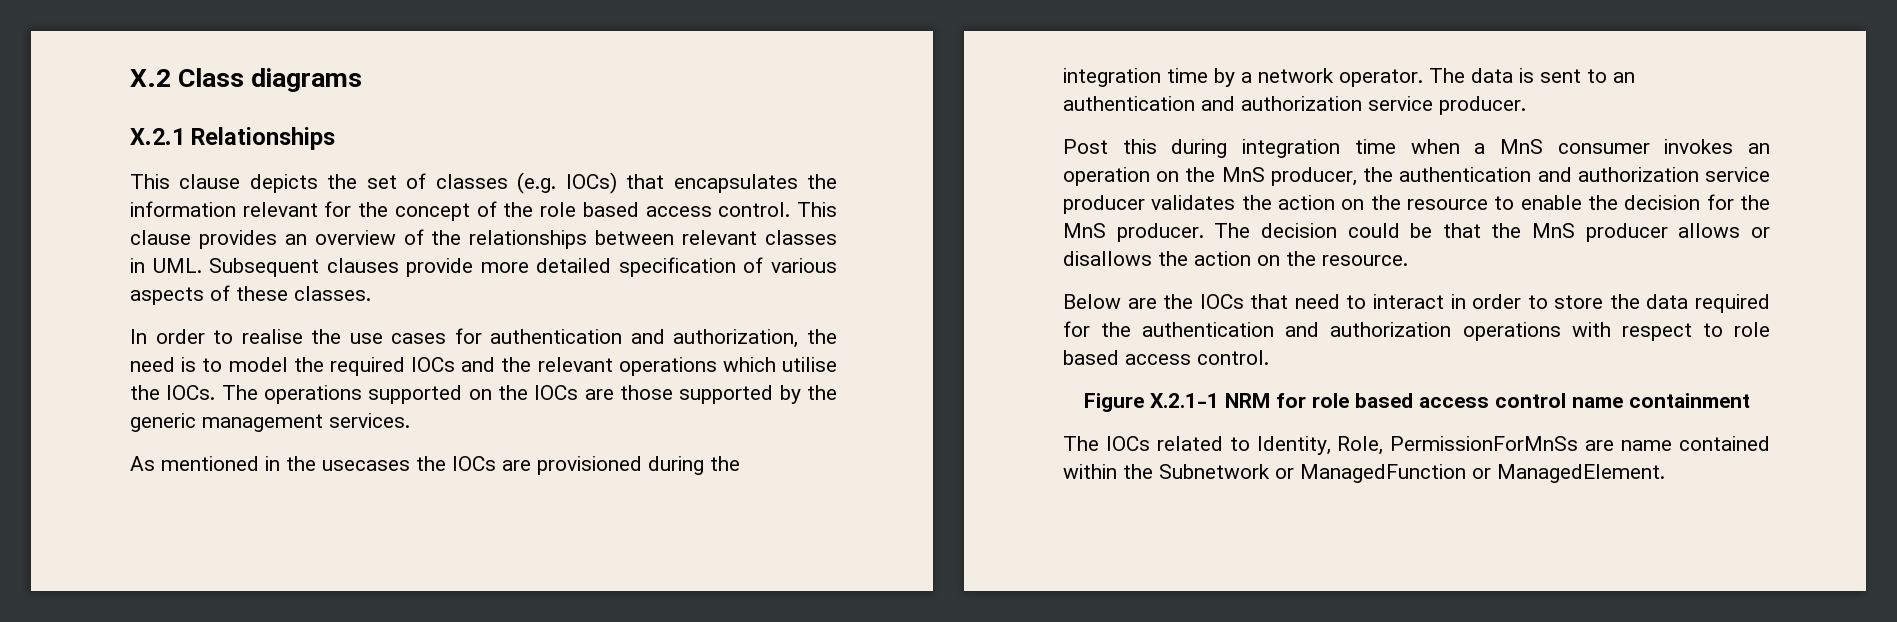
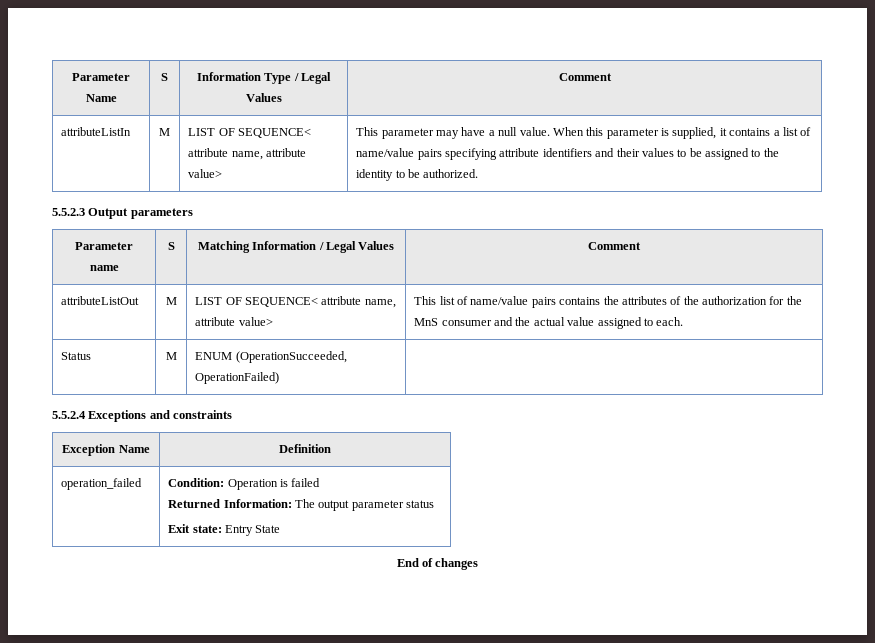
- X.2 Class diagrams
- X.2.1 Relationships
- This clause depicts the set of classes (e.g. IOCs) that encapsulates the information relevant for the concept of the role based access control. This clause provides an overview of the relationships between relevant classes in UML. Subsequent clauses provide more detailed specification of various aspects of these classes.
- In order to realise the use cases for authentication and authorization, the need is to model the required IOCs and the relevant operations which utilise the IOCs. The operations supported on the IOCs are those supported by the generic management services.
- As mentioned in the usecases the IOCs are provisioned during the integration time by a network operator. The data is sent to an authentication and authorization service producer.
- Post this during integration time when a MnS consumer invokes an operation on the MnS producer, the authentication and authorization service producer validates the action on the resource to enable the decision for the MnS producer. The decision could be that the MnS producer allows or disallows the action on the resource.
- Below are the IOCs that need to interact in order to store the data required for the authentication and authorization operations with respect to role based access control.
- Figure X.2.1-1 NRM for role based access control name containment
- The IOCs related to Identity, Role, PermissionForMnSs are name contained within the Subnetwork or ManagedFunction or ManagedElement.
+ Parameter Name | S | Information Type / Legal Values | Comment
+ attributeListIn | M | LIST OF SEQUENCE< attribute name, attribute value> | This parameter may have a null value. When this parameter is supplied, it contains a list of name/value pairs specifying attribute identifiers and their values to be assigned to the identity to be authorized.
+ 5.5.2.3 Output parameters
+ Parameter name | S | Matching Information / Legal Values | Comment
+ attributeListOut | M | LIST OF SEQUENCE< attribute name, attribute value> | This list of name/value pairs contains the attributes of the authorization for the MnS consumer and the actual value assigned to each.
+ Status | M | ENUM (OperationSucceeded, OperationFailed) |
+ 5.5.2.4 Exceptions and constraints
+ Exception Name | Definition
+ operation_failed | Condition: Operation is failed
+ Returned Information: The output parameter status
+ Exit state: Entry State
+ End of changes

